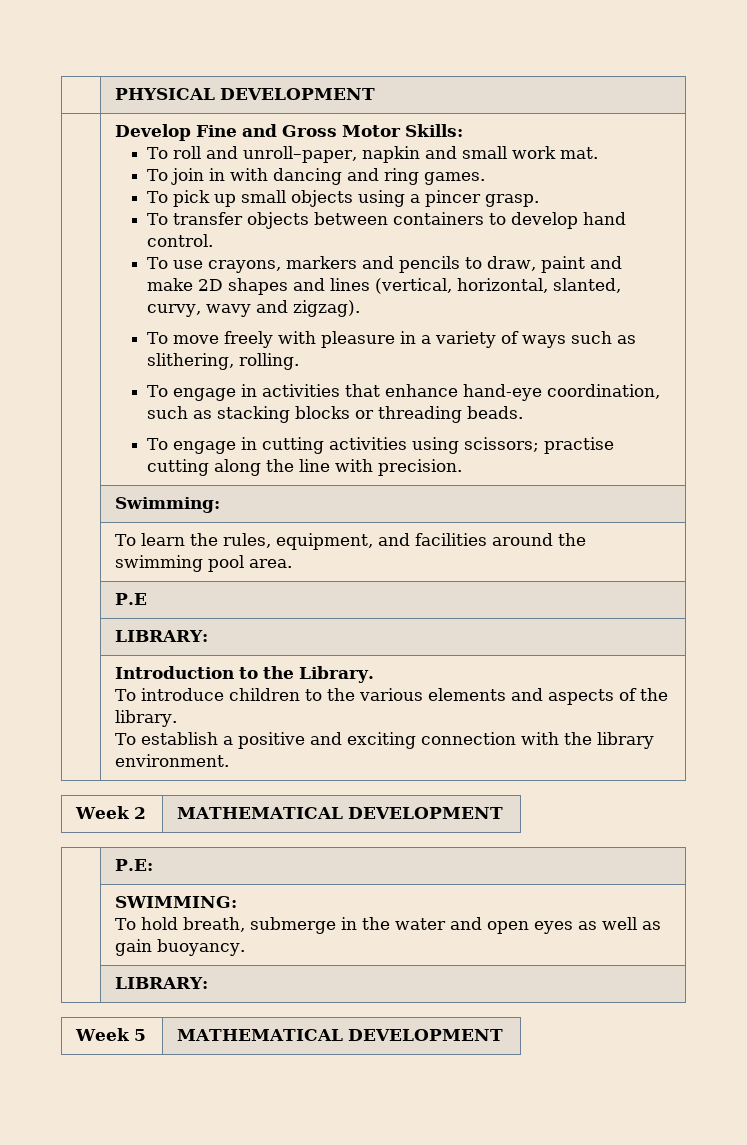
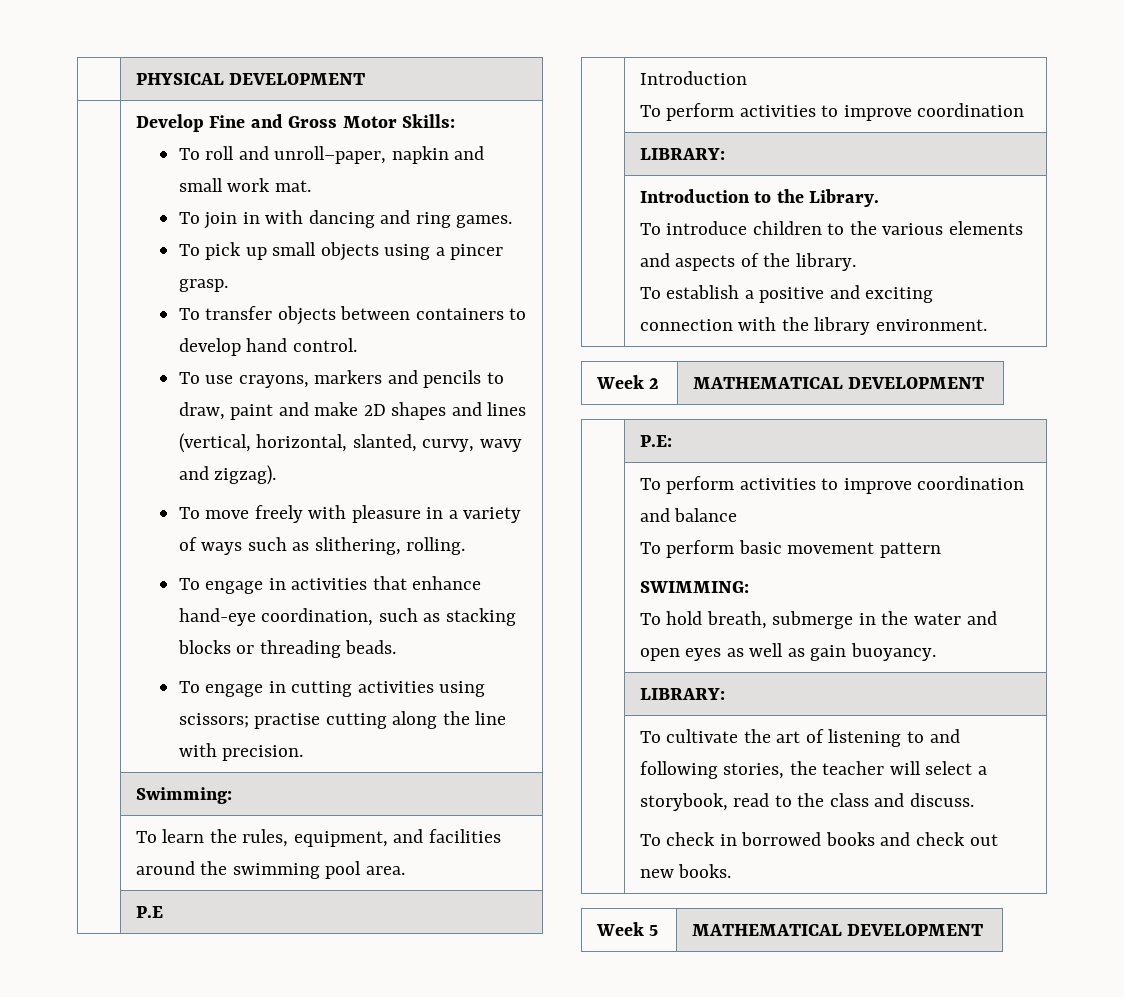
  | P.E
+ | Introduction
+ To perform activities to improve coordination
- | SWIMMING:
+ | To perform activities to improve coordination and balance
+ To perform basic movement pattern
+ SWIMMING:
+ | To cultivate the art of listening to and following stories, the teacher will select a storybook, read to the class and discuss.
+ To check in borrowed books and check out new books.

